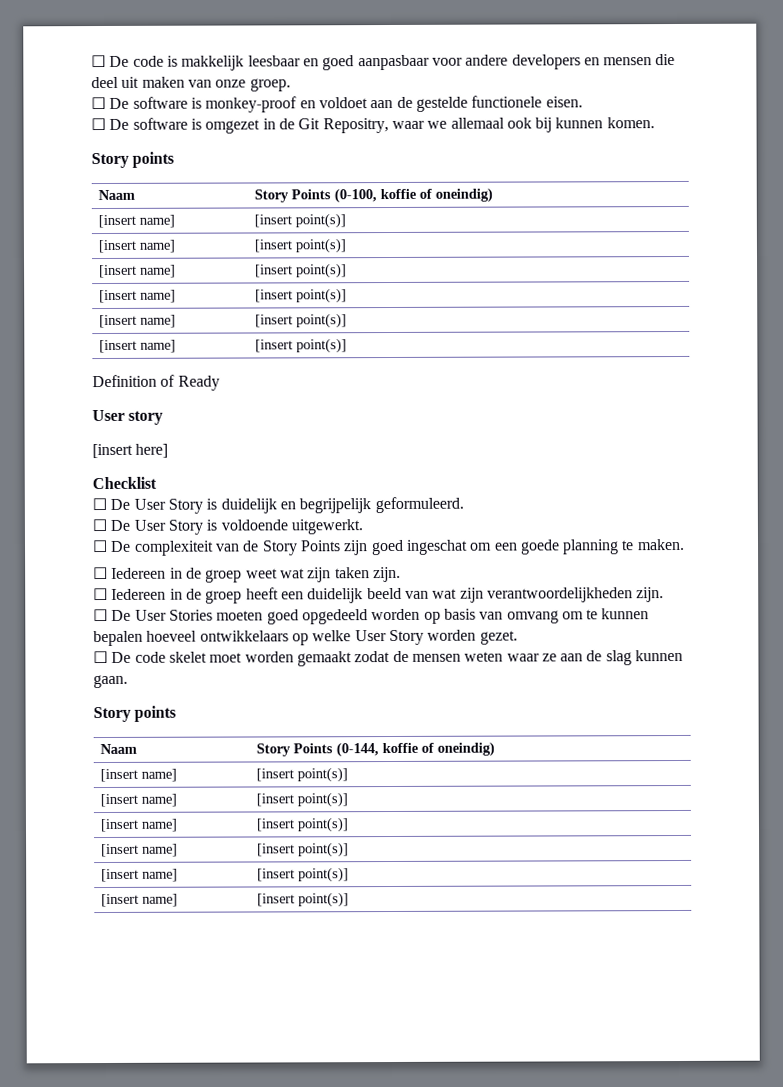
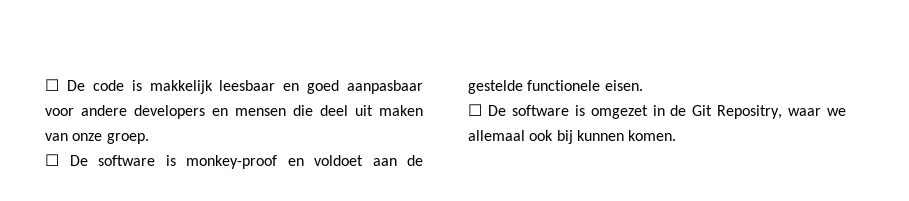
  ☐ De software is omgezet in de Git Repositry, waar we allemaal ook bij kunnen komen.
- Story points
- Naam | Story Points (0-100, koffie of oneindig)
- [insert name] | [insert point(s)]
- [insert name] | [insert point(s)]
- [insert name] | [insert point(s)]
- [insert name] | [insert point(s)]
- [insert name] | [insert point(s)]
- [insert name] | [insert point(s)]
- Definition of Ready
- User story
- [insert here]
- Checklist
- ☐ De User Story is duidelijk en begrijpelijk geformuleerd.
- ☐ De User Story is voldoende uitgewerkt.
- ☐ De complexiteit van de Story Points zijn goed ingeschat om een goede planning te maken.
- ☐ Iedereen in de groep weet wat zijn taken zijn.
- ☐ Iedereen in de groep heeft een duidelijk beeld van wat zijn verantwoordelijkheden zijn.
- ☐ De User Stories moeten goed opgedeeld worden op basis van omvang om te kunnen bepalen hoeveel ontwikkelaars op welke User Story worden gezet.
- ☐ De code skelet moet worden gemaakt zodat de mensen weten waar ze aan de slag kunnen gaan.
- Story points
- Naam | Story Points (0-144, koffie of oneindig)
- [insert name] | [insert point(s)]
- [insert name] | [insert point(s)]
- [insert name] | [insert point(s)]
- [insert name] | [insert point(s)]
- [insert name] | [insert point(s)]
- [insert name] | [insert point(s)]

